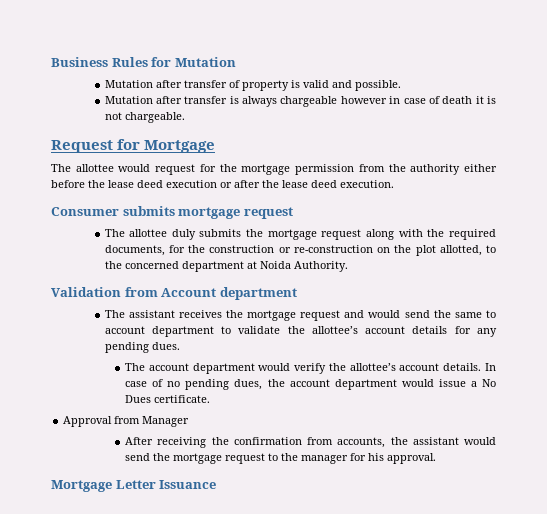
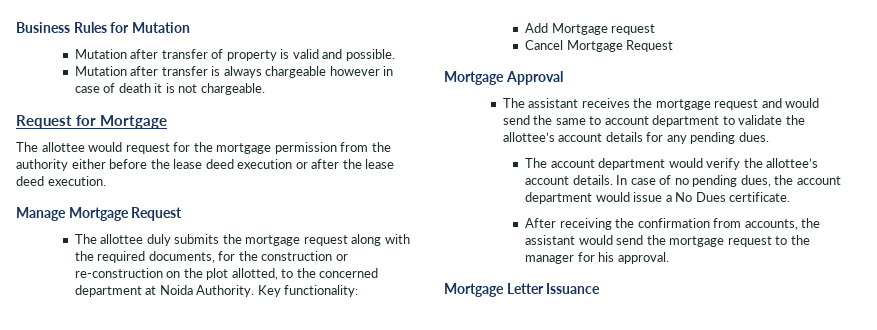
- Consumer submits mortgage request
+ Manage Mortgage Request
- The allottee duly submits the mortgage request along with the required documents, for the construction or re-construction on the plot allotted, to the concerned department at Noida Authority.
- Validation from Account department
+ The allottee duly submits the mortgage request along with the required documents, for the construction or re-construction on the plot allotted, to the concerned department at Noida Authority. Key functionality:
+ Add Mortgage request
+ Cancel Mortgage Request
+ Mortgage Approval
- Approval from Manager

